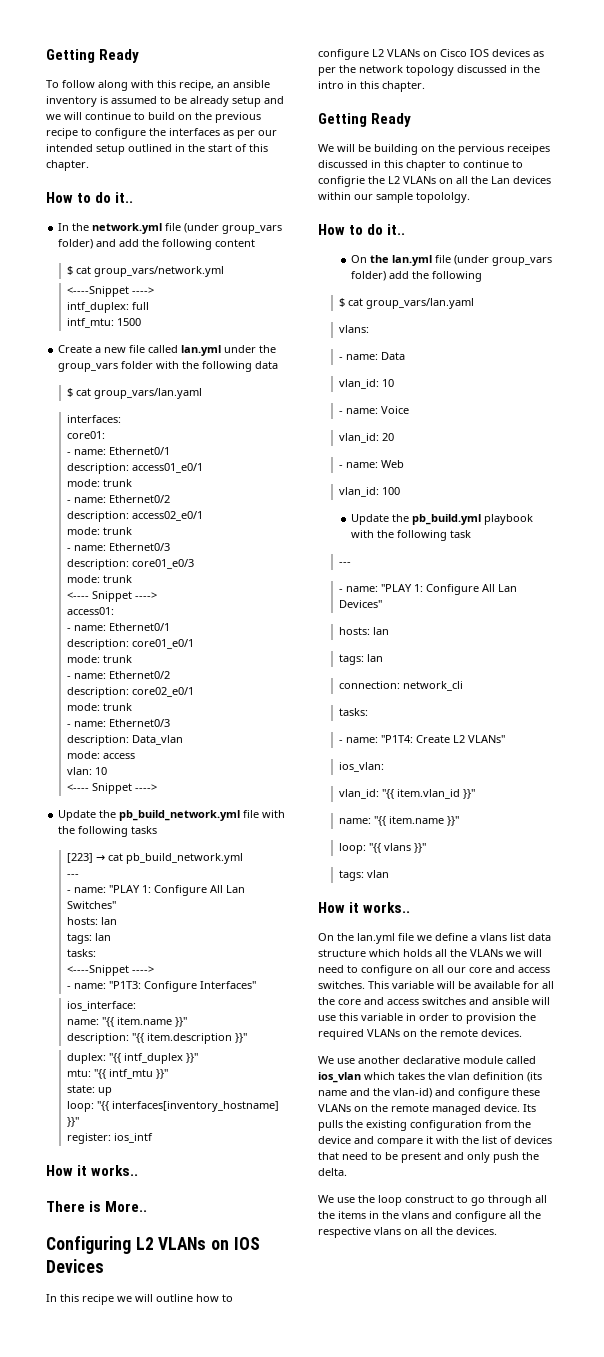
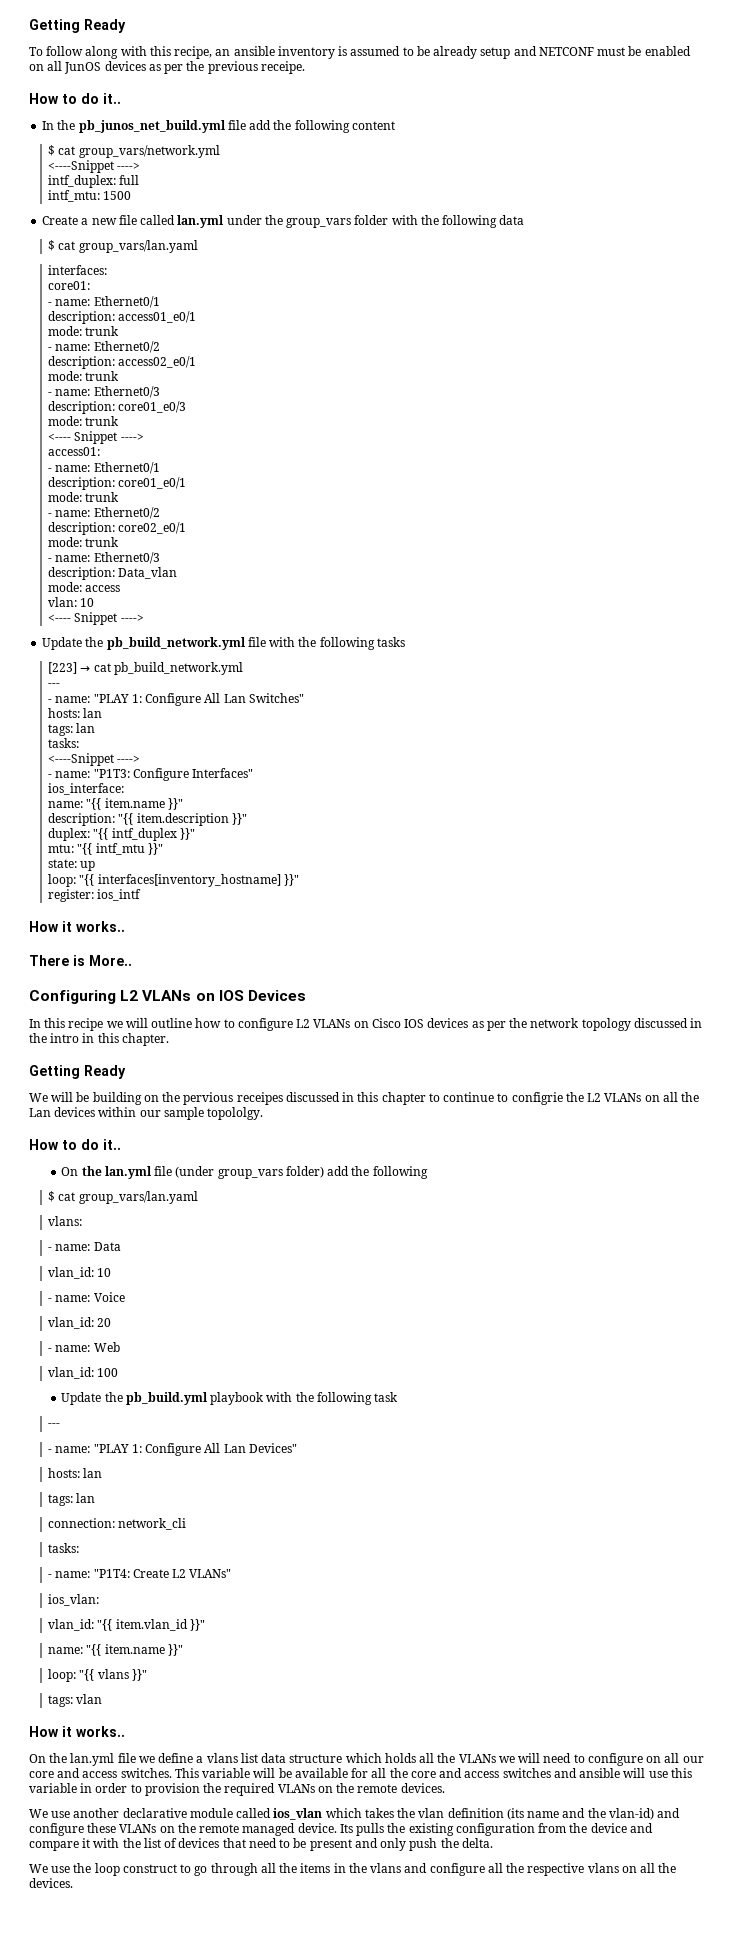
- To follow along with this recipe, an ansible inventory is assumed to be already setup and we will continue to build on the previous recipe to configure the interfaces as per our intended setup outlined in the start of this chapter.
+ To follow along with this recipe, an ansible inventory is assumed to be already setup and NETCONF must be enabled on all JunOS devices as per the previous receipe.
- In the network.yml file (under group_vars folder) and add the following content
+ In the pb_junos_net_build.yml file add the following content

